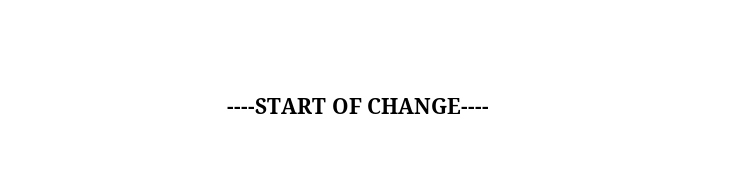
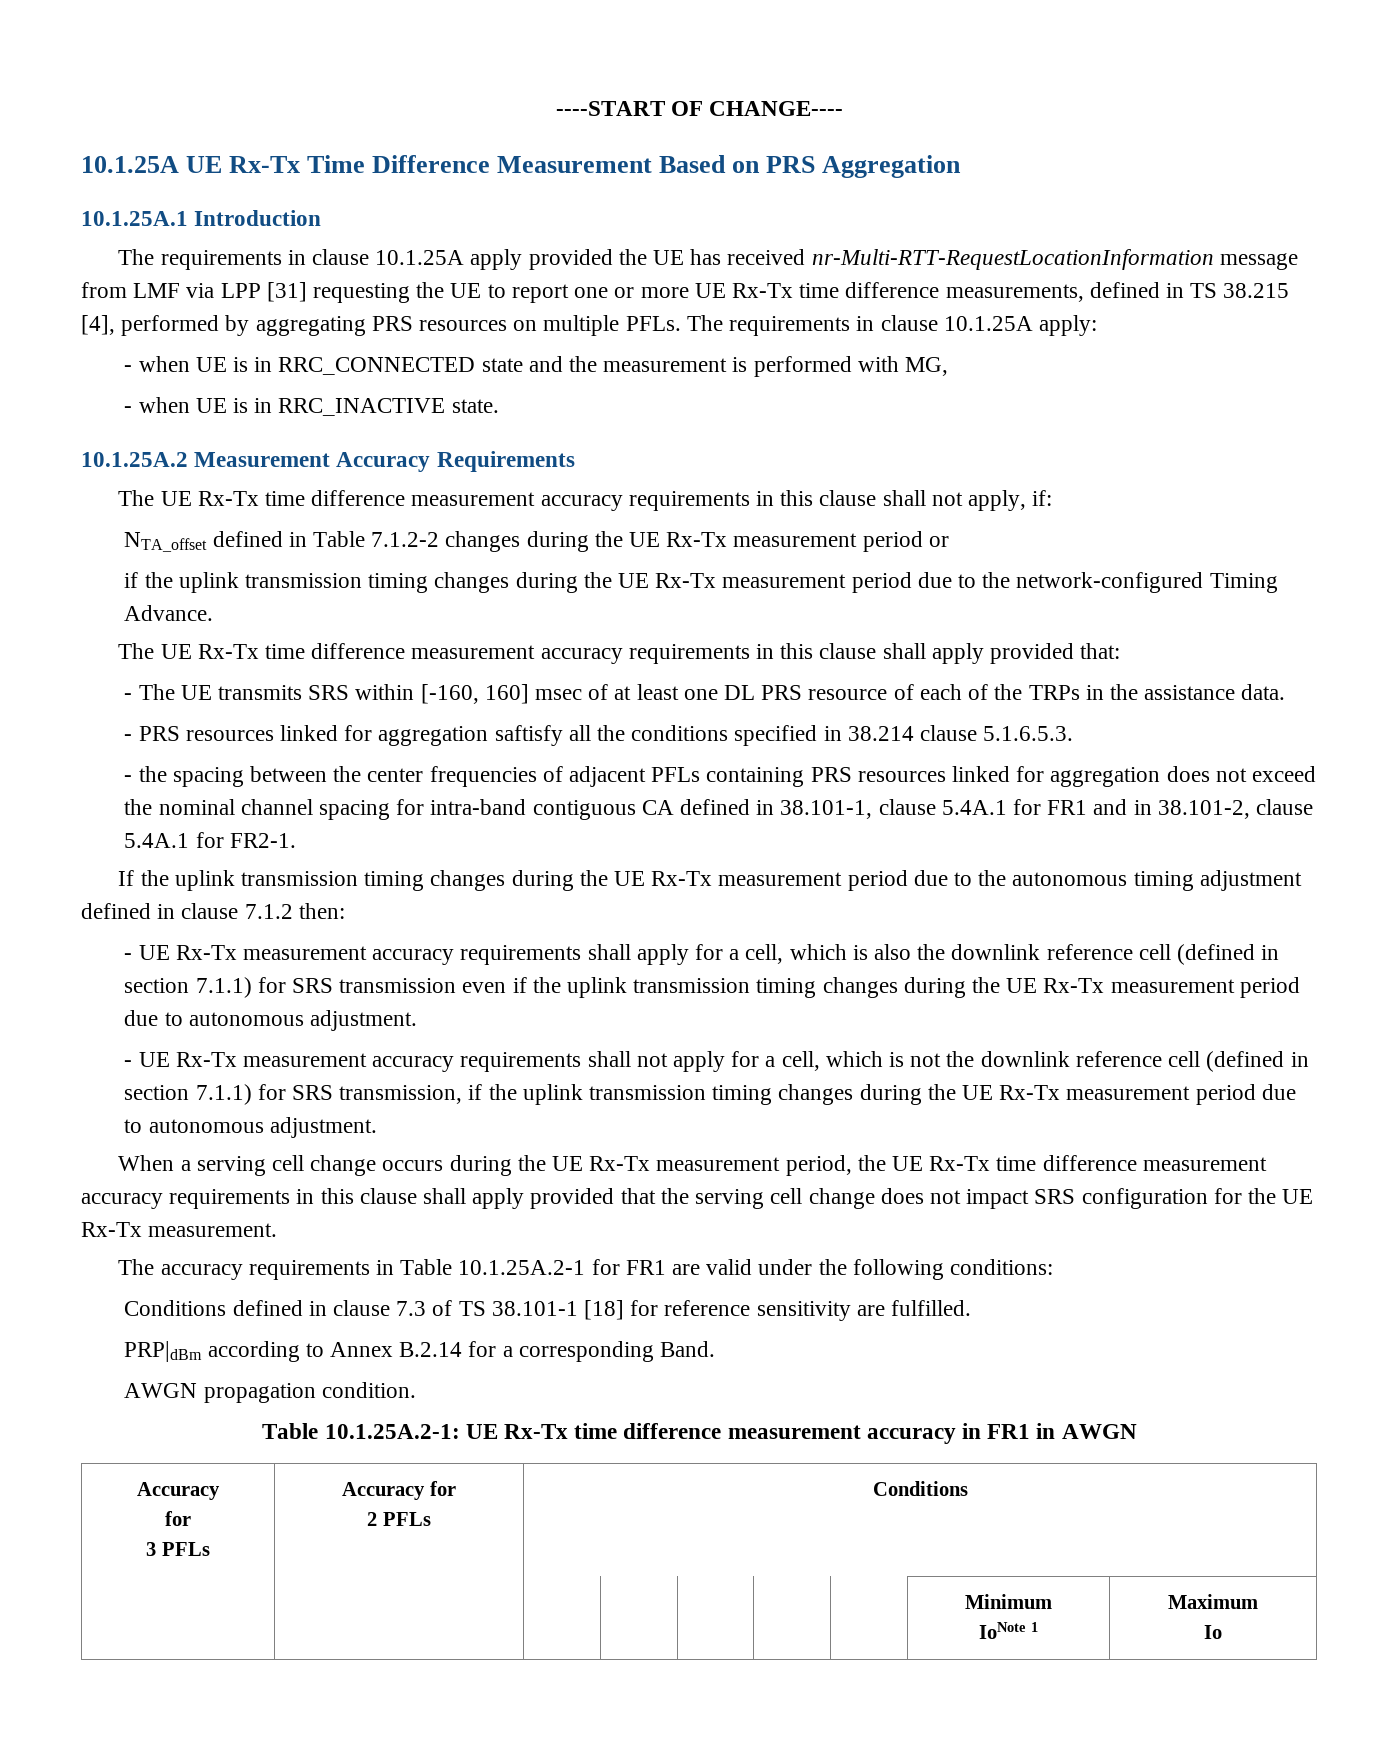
+ 10.1.25A UE Rx-Tx Time Difference Measurement Based on PRS Aggregation
+ 10.1.25A.1 Introduction
+ The requirements in clause 10.1.25A apply provided the UE has received nr-Multi-RTT-RequestLocationInformation message from LMF via LPP [31] requesting the UE to report one or more UE Rx-Tx time difference measurements, defined in TS 38.215 [4], performed by aggregating PRS resources on multiple PFLs. The requirements in clause 10.1.25A apply:
+ - when UE is in RRC_CONNECTED state and the measurement is performed with MG,
+ - when UE is in RRC_INACTIVE state.
+ 10.1.25A.2 Measurement Accuracy Requirements
+ The UE Rx-Tx time difference measurement accuracy requirements in this clause shall not apply, if:
+ NTA_offset defined in Table 7.1.2-2 changes during the UE Rx-Tx measurement period or
+ if the uplink transmission timing changes during the UE Rx-Tx measurement period due to the network-configured Timing Advance.
+ The UE Rx-Tx time difference measurement accuracy requirements in this clause shall apply provided that:
+ - The UE transmits SRS within [-160, 160] msec of at least one DL PRS resource of each of the TRPs in the assistance data.
+ - PRS resources linked for aggregation saftisfy all the conditions specified in 38.214 clause 5.1.6.5.3.
+ - the spacing between the center frequencies of adjacent PFLs containing PRS resources linked for aggregation does not exceed the nominal channel spacing for intra-band contiguous CA defined in 38.101-1, clause 5.4A.1 for FR1 and in 38.101-2, clause 5.4A.1 for FR2-1.
+ If the uplink transmission timing changes during the UE Rx-Tx measurement period due to the autonomous timing adjustment defined in clause 7.1.2 then:
+ - UE Rx-Tx measurement accuracy requirements shall apply for a cell, which is also the downlink reference cell (defined in section 7.1.1) for SRS transmission even if the uplink transmission timing changes during the UE Rx-Tx measurement period due to autonomous adjustment.
+ - UE Rx-Tx measurement accuracy requirements shall not apply for a cell, which is not the downlink reference cell (defined in section 7.1.1) for SRS transmission, if the uplink transmission timing changes during the UE Rx-Tx measurement period due to autonomous adjustment.
+ When a serving cell change occurs during the UE Rx-Tx measurement period, the UE Rx-Tx time difference measurement accuracy requirements in this clause shall apply provided that the serving cell change does not impact SRS configuration for the UE Rx-Tx measurement.
+ The accuracy requirements in Table 10.1.25A.2-1 for FR1 are valid under the following conditions:
+ Conditions defined in clause 7.3 of TS 38.101-1 [18] for reference sensitivity are fulfilled.
+ PRP|dBm according to Annex B.2.14 for a corresponding Band.
+ AWGN propagation condition.
+ Table 10.1.25A.2-1: UE Rx-Tx time difference measurement accuracy in FR1 in AWGN
+ Accuracy
+ for
+ 3 PFLs | Accuracy for
+ 2 PFLs | Conditions
+ | | | | | | | Minimum
+ IoNote 1 | Maximum
+ Io

